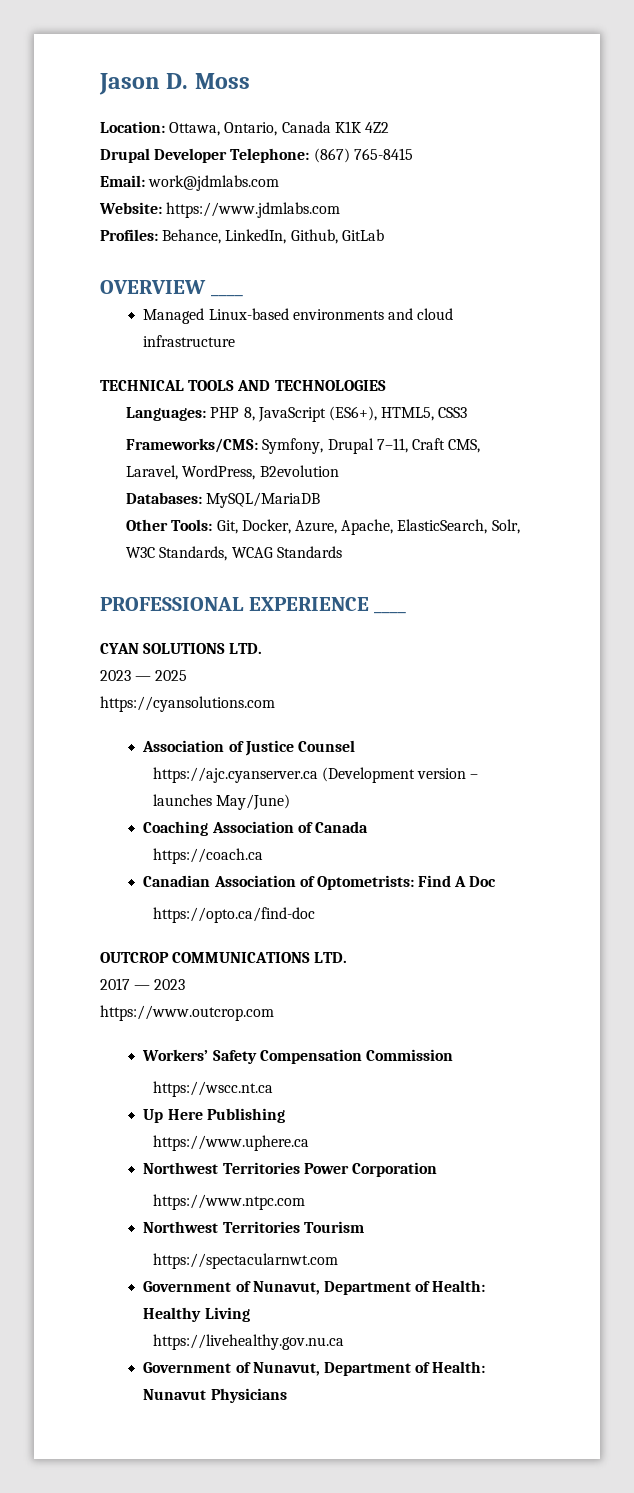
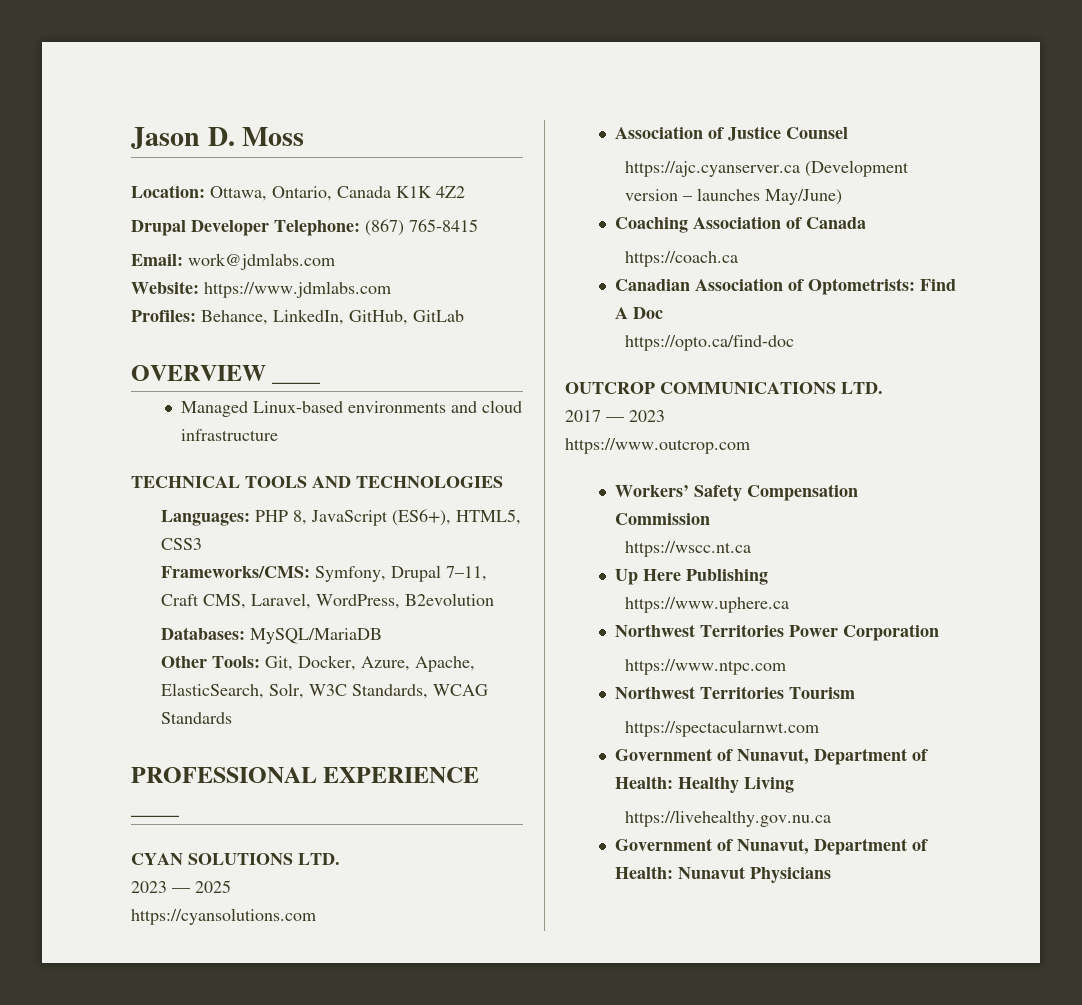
- Profiles: Behance, LinkedIn, Github, GitLab
+ Profiles: Behance, LinkedIn, GitHub, GitLab

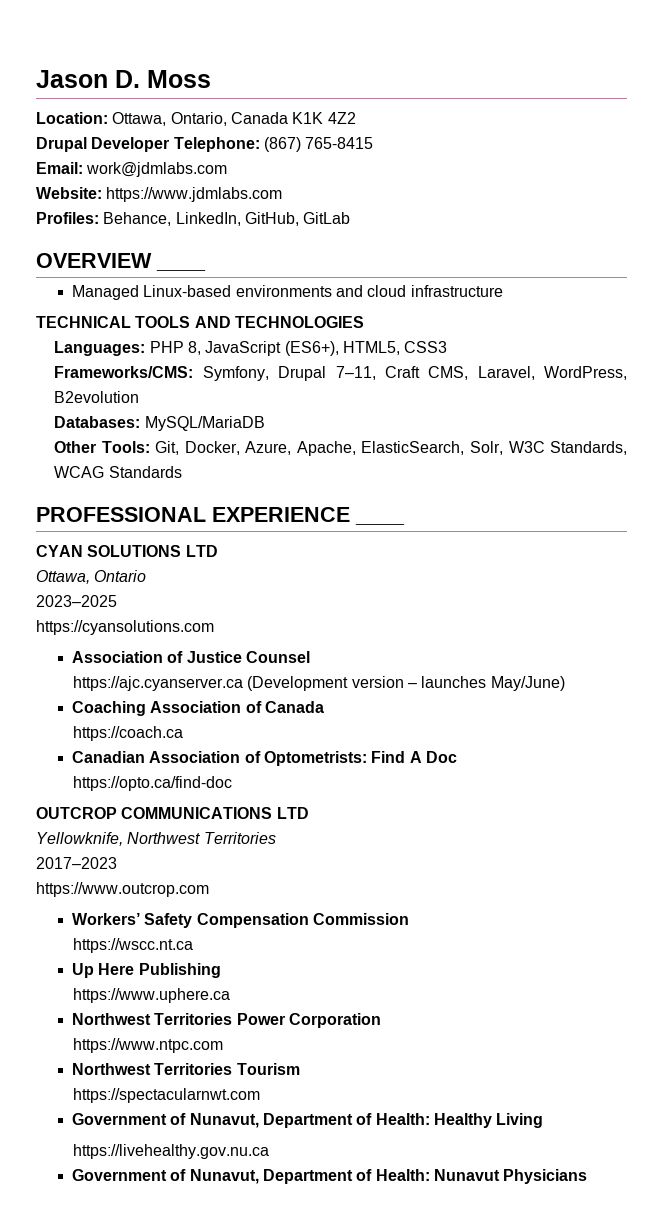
- CYAN SOLUTIONS LTD.
- 2023 — 2025
+ CYAN SOLUTIONS LTD
+ Ottawa, Ontario
+ 2023–2025
- OUTCROP COMMUNICATIONS LTD.
- 2017 — 2023
+ OUTCROP COMMUNICATIONS LTD
+ Yellowknife, Northwest Territories
+ 2017–2023

